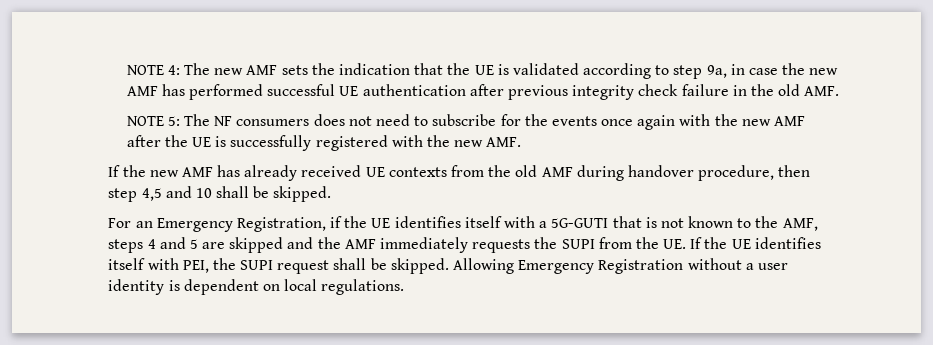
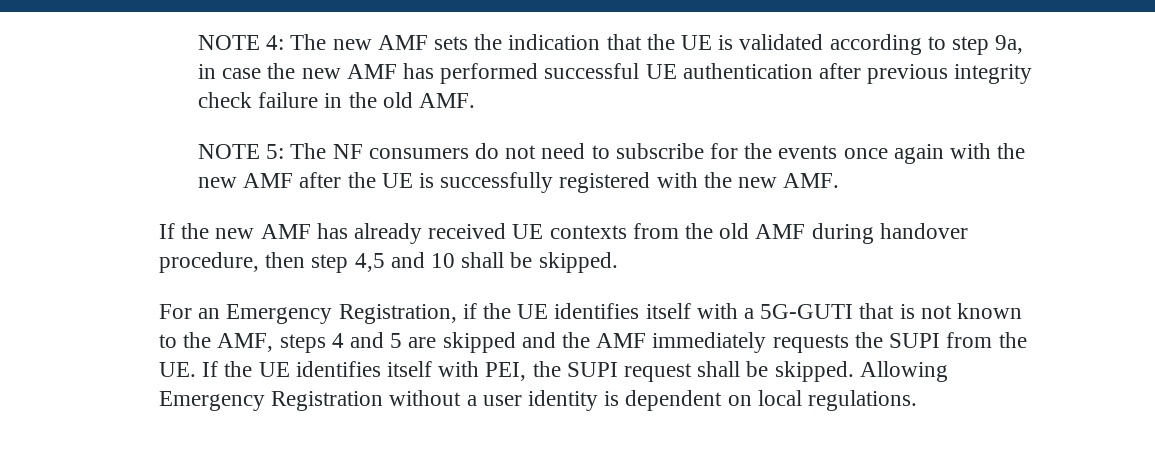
- NOTE 5: The NF consumers does not need to subscribe for the events once again with the new AMF after the UE is successfully registered with the new AMF.
+ NOTE 5: The NF consumers do not need to subscribe for the events once again with the new AMF after the UE is successfully registered with the new AMF.

